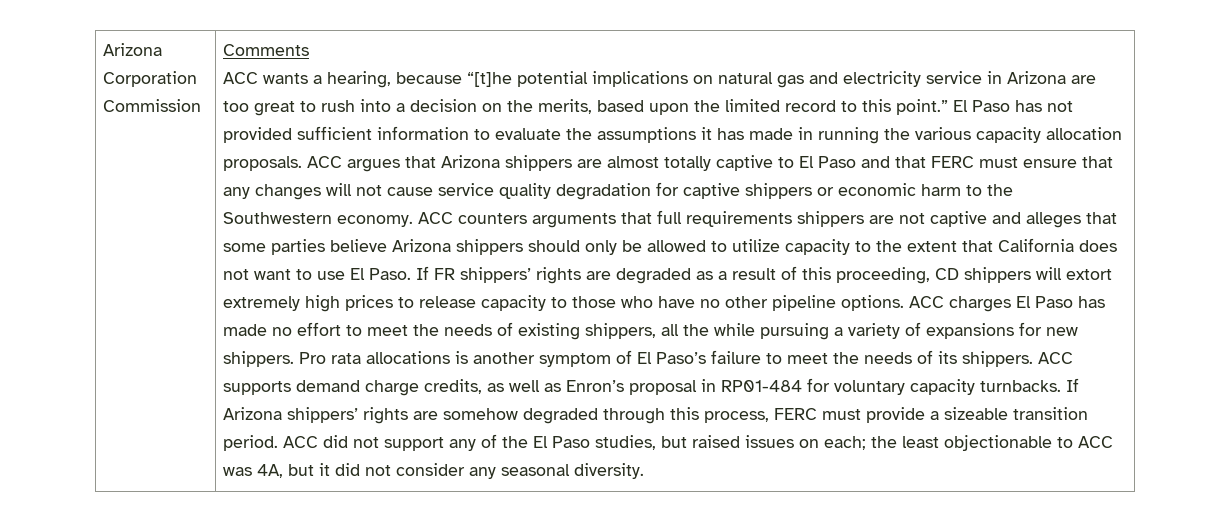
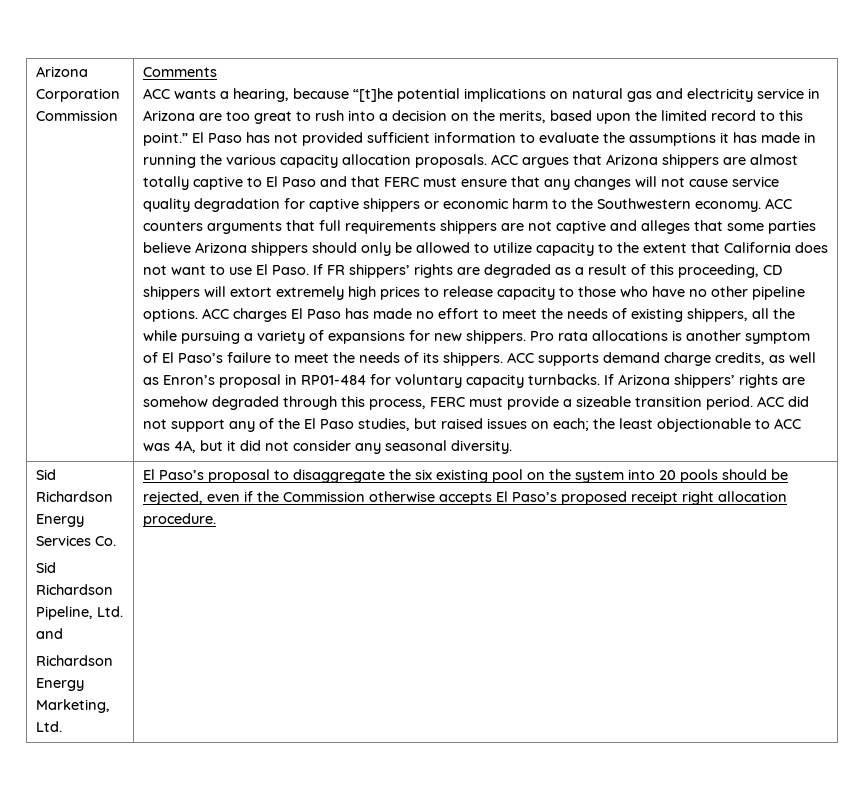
+ Sid Richardson Energy Services Co.
+ Sid Richardson Pipeline, Ltd. and
+ Richardson Energy Marketing, Ltd. | El Paso’s proposal to disaggregate the six existing pool on the system into 20 pools should be rejected, even if the Commission otherwise accepts El Paso’s proposed receipt right allocation procedure.

